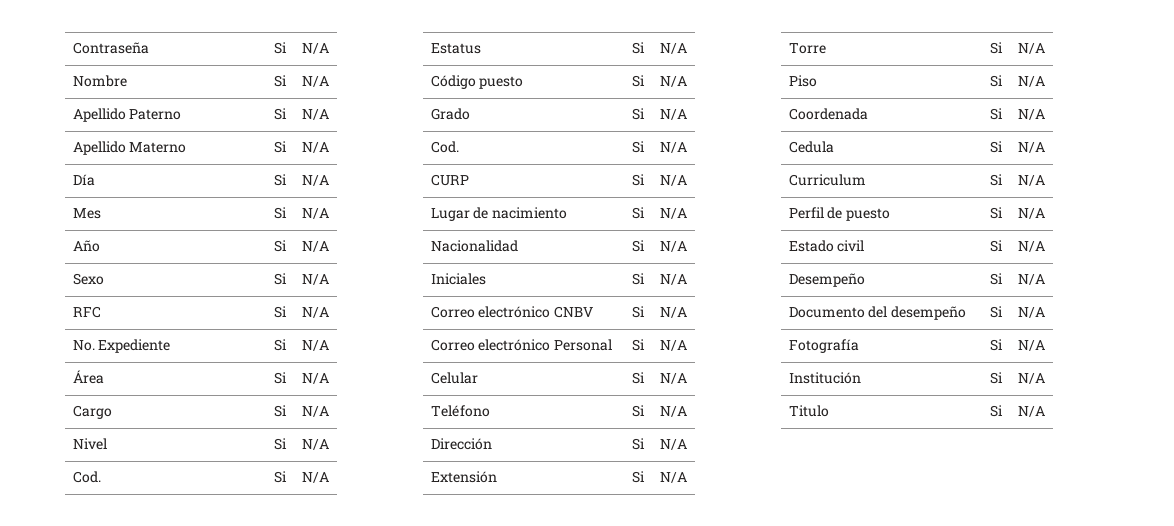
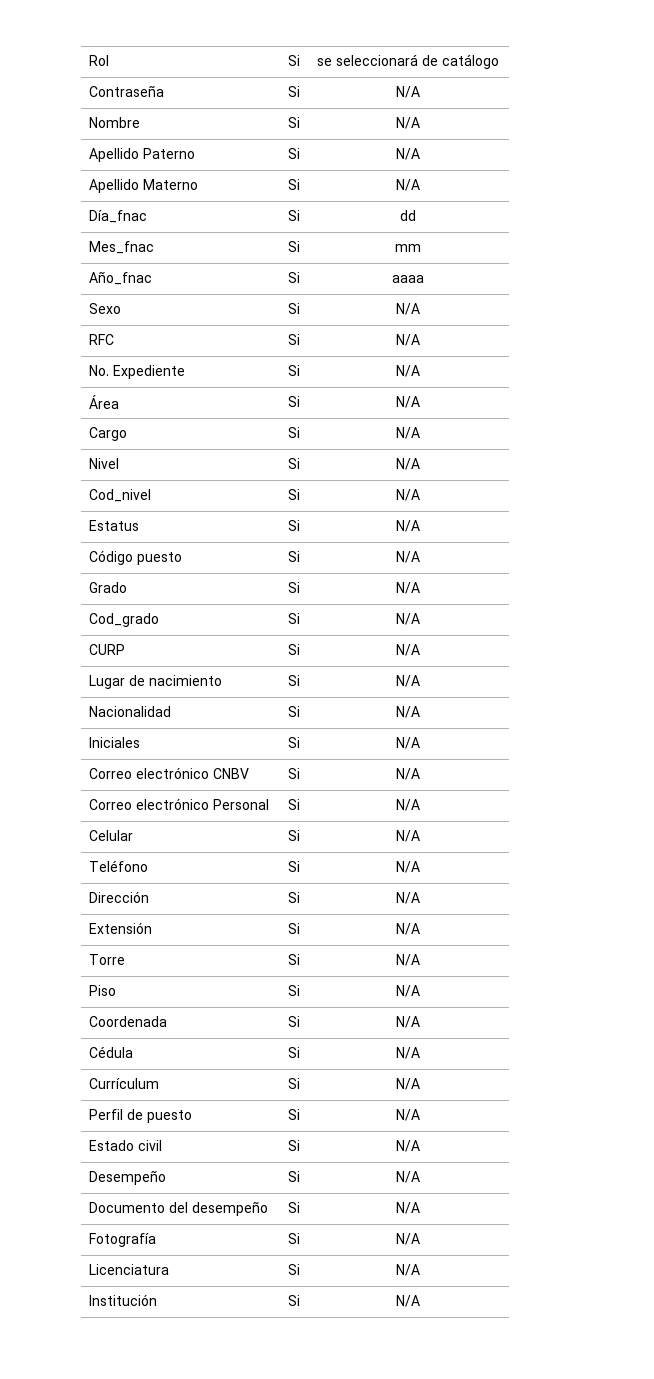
+ Rol | Si | se seleccionará de catálogo
- Día | Si | N/A
- Mes | Si | N/A
- Año | Si | N/A
+ Día_fnac | Si | dd
+ Mes_fnac | Si | mm
+ Año_fnac | Si | aaaa
  Nivel | Si | N/A
- Cod. | Si | N/A
+ Cod_nivel | Si | N/A
  Grado | Si | N/A
- Cod. | Si | N/A
+ Cod_grado | Si | N/A
- Cedula | Si | N/A
- Curriculum | Si | N/A
+ Cédula | Si | N/A
+ Currículum | Si | N/A
+ Licenciatura | Si | N/A
- Titulo | Si | N/A

